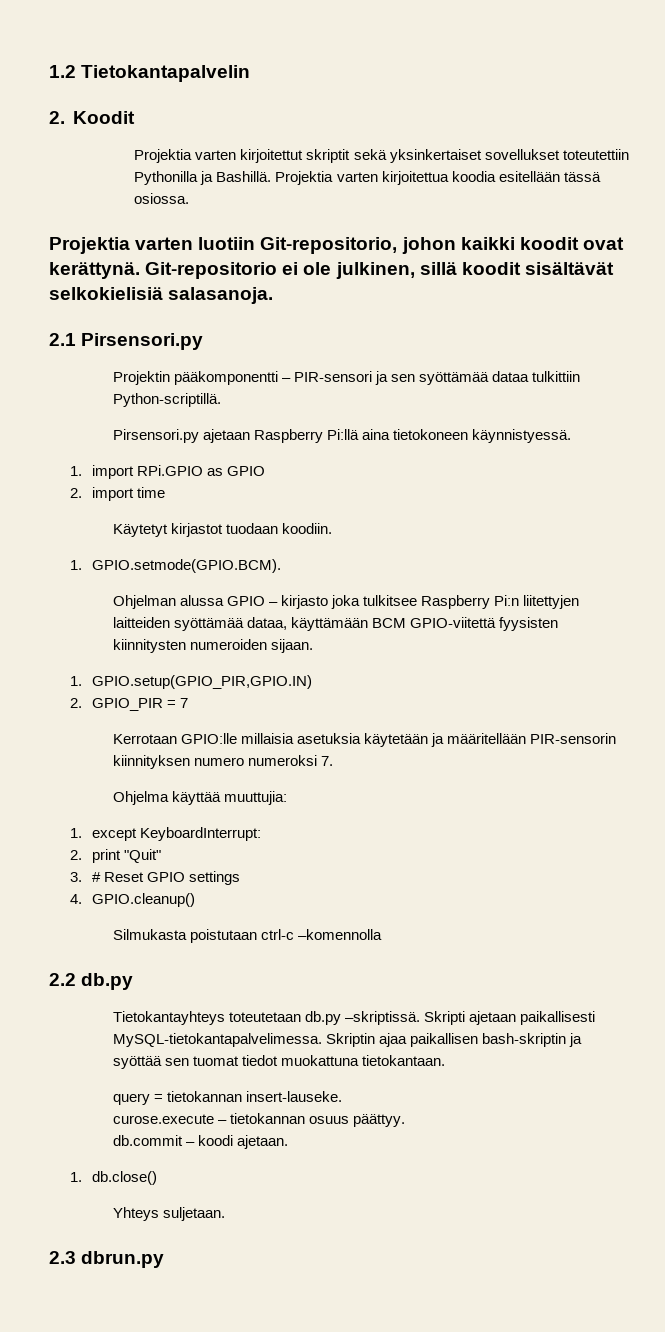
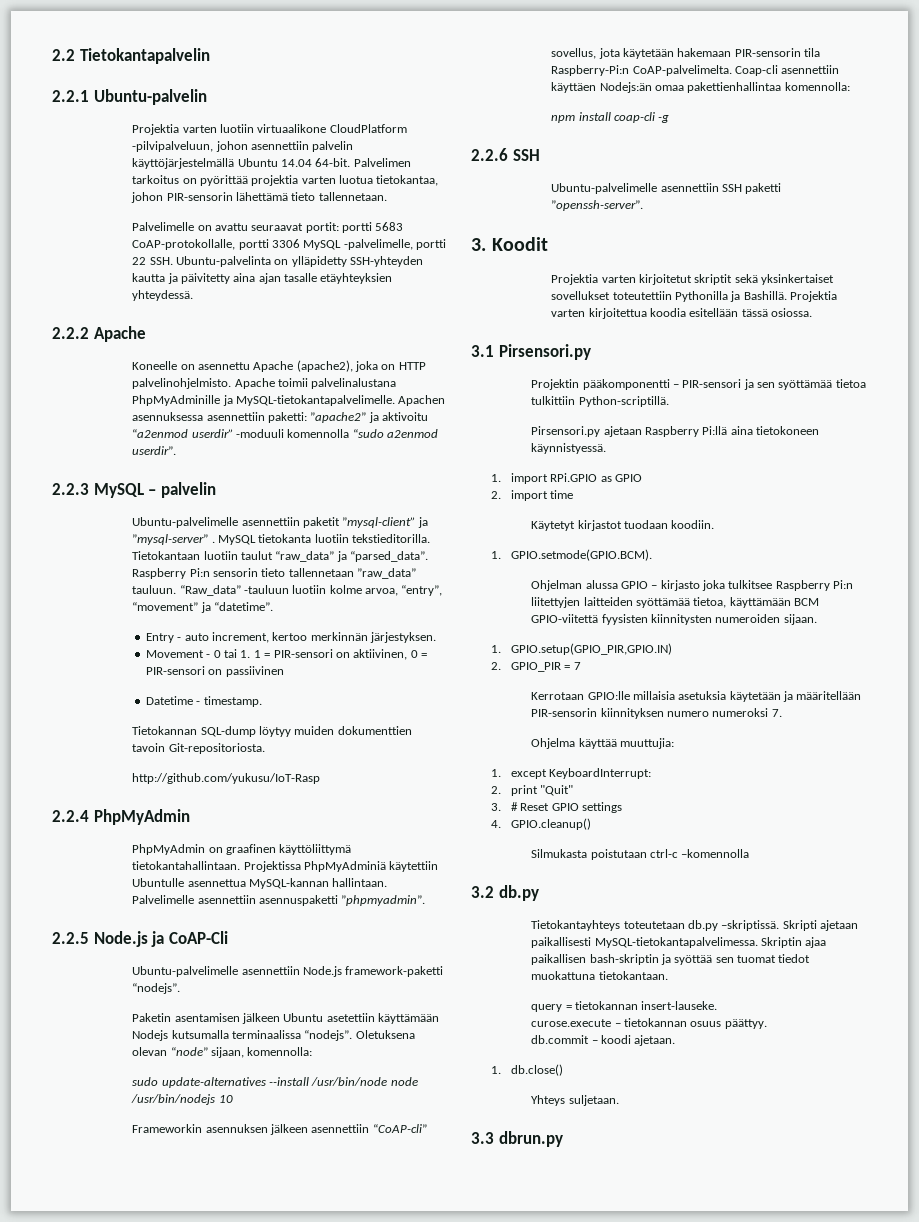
- 1.2 Tietokantapalvelin
+ 2.2 Tietokantapalvelin
- 2. Koodit
+ 2.2.1 Ubuntu-palvelin
+ Projektia varten luotiin virtuaalikone CloudPlatform -pilvipalveluun, johon asennettiin palvelin käyttöjärjestelmällä Ubuntu 14.04 64-bit. Palvelimen tarkoitus on pyörittää projektia varten luotua tietokantaa, johon PIR-sensorin lähettämä tieto tallennetaan.
+ Palvelimelle on avattu seuraavat portit: portti 5683 CoAP-protokollalle, portti 3306 MySQL -palvelimelle, portti 22 SSH. Ubuntu-palvelinta on ylläpidetty SSH-yhteyden kautta ja päivitetty aina ajan tasalle etäyhteyksien yhteydessä.
+ 2.2.2 Apache
+ Koneelle on asennettu Apache (apache2), joka on HTTP palvelinohjelmisto. Apache toimii palvelinalustana PhpMyAdminille ja MySQL-tietokantapalvelimelle. Apachen asennuksessa asennettiin paketti: ”apache2” ja aktivoitu “a2enmod userdir” -moduuli komennolla “sudo a2enmod userdir”.
+ 2.2.3 MySQL – palvelin
+ Ubuntu-palvelimelle asennettiin paketit ”mysql-client” ja ”mysql-server” . MySQL tietokanta luotiin tekstieditorilla. Tietokantaan luotiin taulut “raw_data” ja “parsed_data”. Raspberry Pi:n sensorin tieto tallennetaan ”raw_data” tauluun. “Raw_data” -tauluun luotiin kolme arvoa, “entry”, “movement” ja “datetime”.
+ Entry - auto increment, kertoo merkinnän järjestyksen.
+ Movement - 0 tai 1. 1 = PIR-sensori on aktiivinen, 0 = PIR-sensori on passiivinen
+ Datetime - timestamp.
+ Tietokannan SQL-dump löytyy muiden dokumenttien tavoin Git-repositoriosta.
+ http://github.com/yukusu/IoT-Rasp
+ 2.2.4 PhpMyAdmin
+ PhpMyAdmin on graafinen käyttöliittymä tietokantahallintaan. Projektissa PhpMyAdminiä käytettiin Ubuntulle asennettua MySQL-kannan hallintaan. Palvelimelle asennettiin asennuspaketti ”phpmyadmin”.
+ 2.2.5 Node.js ja CoAP-Cli
+ Ubuntu-palvelimelle asennettiin Node.js framework-paketti “nodejs”.
+ Paketin asentamisen jälkeen Ubuntu asetettiin käyttämään Nodejs kutsumalla terminaalissa “nodejs”. Oletuksena olevan “node” sijaan, komennolla:
+ sudo update-alternatives --install /usr/bin/node node /usr/bin/nodejs 10
+ Frameworkin asennuksen jälkeen asennettiin “CoAP-cli” sovellus, jota käytetään hakemaan PIR-sensorin tila Raspberry-Pi:n CoAP-palvelimelta. Coap-cli asennettiin käyttäen Nodejs:än omaa pakettienhallintaa komennolla:
+ npm install coap-cli -g
+ 2.2.6 SSH
+ Ubuntu-palvelimelle asennettiin SSH paketti ”openssh-server”.
+ 3. Koodit
- Projektia varten kirjoitettut skriptit sekä yksinkertaiset sovellukset toteutettiin Pythonilla ja Bashillä.
+ Projektia varten kirjoitetut skriptit sekä yksinkertaiset sovellukset toteutettiin Pythonilla ja Bashillä.
- Projektia varten luotiin Git-repositorio, johon kaikki koodit ovat kerättynä. Git-repositorio ei ole julkinen, sillä koodit sisältävät selkokielisiä salasanoja.
- 2.1 Pirsensori.py
+ 3.1 Pirsensori.py
- Projektin pääkomponentti – PIR-sensori ja sen syöttämää dataa tulkittiin Python-scriptillä.
+ Projektin pääkomponentti – PIR-sensori ja sen syöttämää tietoa tulkittiin Python-scriptillä.
- Ohjelman alussa GPIO – kirjasto joka tulkitsee Raspberry Pi:n liitettyjen laitteiden syöttämää dataa, käyttämään BCM GPIO-viitettä fyysisten kiinnitysten numeroiden sijaan.
+ Ohjelman alussa GPIO – kirjasto joka tulkitsee Raspberry Pi:n liitettyjen laitteiden syöttämää tietoa, käyttämään BCM GPIO-viitettä fyysisten kiinnitysten numeroiden sijaan.
- 2.2 db.py
+ 3.2 db.py
- 2.3 dbrun.py
+ 3.3 dbrun.py

